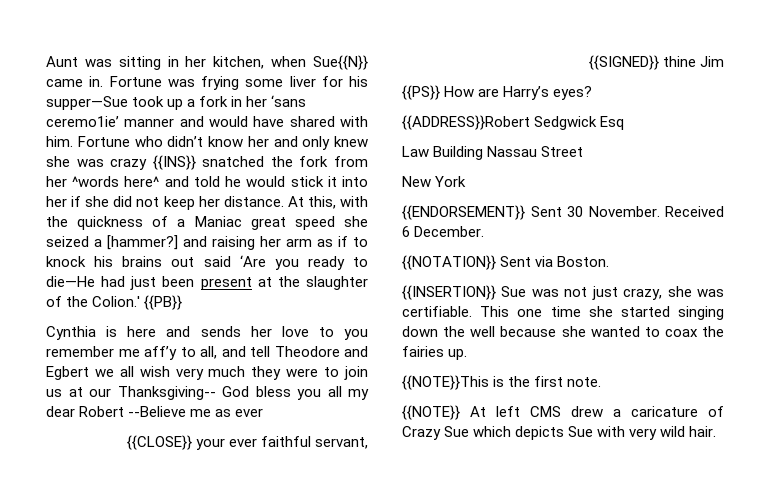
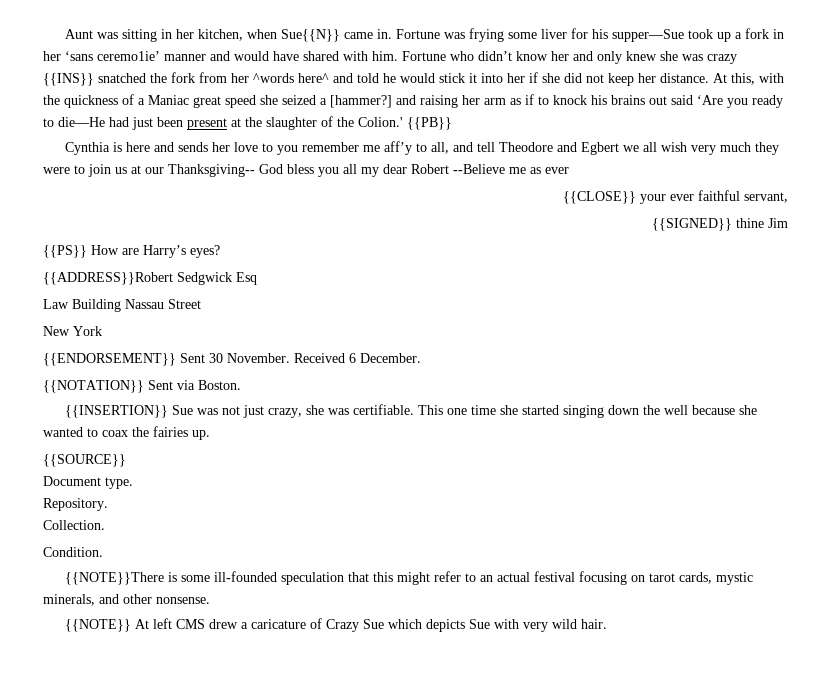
- {{NOTE}}This is the first note.
+ {{SOURCE}}
+ Document type.
+ Repository.
+ Collection.
+ Condition.
+ {{NOTE}}There is some ill-founded speculation that this might refer to an actual festival focusing on tarot cards, mystic minerals, and other nonsense.

